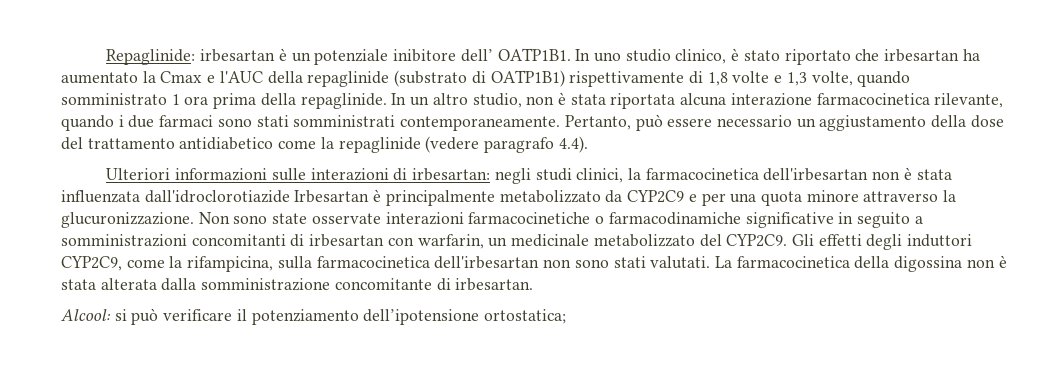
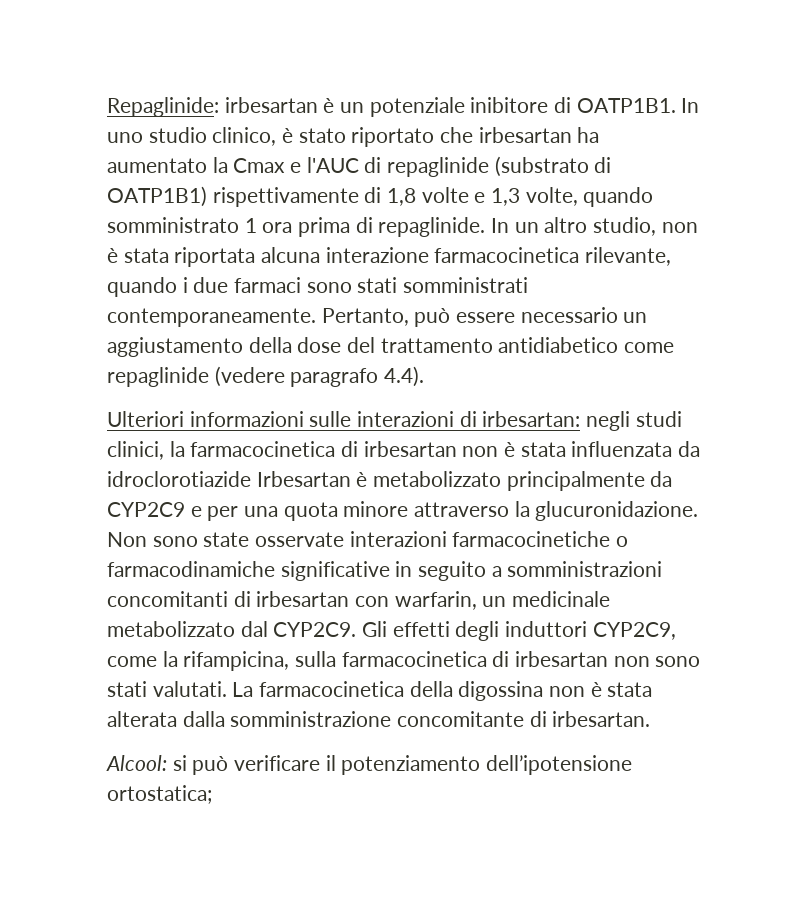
- Repaglinide: irbesartan è un potenziale inibitore dell’ OATP1B1.
+ Repaglinide: irbesartan è un potenziale inibitore di OATP1B1.
- In uno studio clinico, è stato riportato che irbesartan ha aumentato la Cmax e l'AUC della repaglinide (substrato di OATP1B1) rispettivamente di 1,8 volte e 1,3 volte, quando somministrato 1 ora prima della repaglinide.
+ In uno studio clinico, è stato riportato che irbesartan ha aumentato la Cmax e l'AUC di repaglinide (substrato di OATP1B1) rispettivamente di 1,8 volte e 1,3 volte, quando somministrato 1 ora prima di repaglinide.
- Pertanto, può essere necessario un aggiustamento della dose del trattamento antidiabetico come la repaglinide (vedere paragrafo 4.4).
+ Pertanto, può essere necessario un aggiustamento della dose del trattamento antidiabetico come repaglinide (vedere paragrafo 4.4).
- Ulteriori informazioni sulle interazioni di irbesartan: negli studi clinici, la farmacocinetica dell'irbesartan non è stata influenzata dall'idroclorotiazide Irbesartan è principalmente metabolizzato da CYP2C9 e per una quota minore attraverso la glucuronizzazione.
+ Ulteriori informazioni sulle interazioni di irbesartan: negli studi clinici, la farmacocinetica di irbesartan non è stata influenzata da idroclorotiazide Irbesartan è metabolizzato principalmente da CYP2C9 e per una quota minore attraverso la glucuronidazione.
- Non sono state osservate interazioni farmacocinetiche o farmacodinamiche significative in seguito a somministrazioni concomitanti di irbesartan con warfarin, un medicinale metabolizzato del CYP2C9.
+ Non sono state osservate interazioni farmacocinetiche o farmacodinamiche significative in seguito a somministrazioni concomitanti di irbesartan con warfarin, un medicinale metabolizzato dal CYP2C9.
- Gli effetti degli induttori CYP2C9, come la rifampicina, sulla farmacocinetica dell'irbesartan non sono stati valutati.
+ Gli effetti degli induttori CYP2C9, come la rifampicina, sulla farmacocinetica di irbesartan non sono stati valutati.

